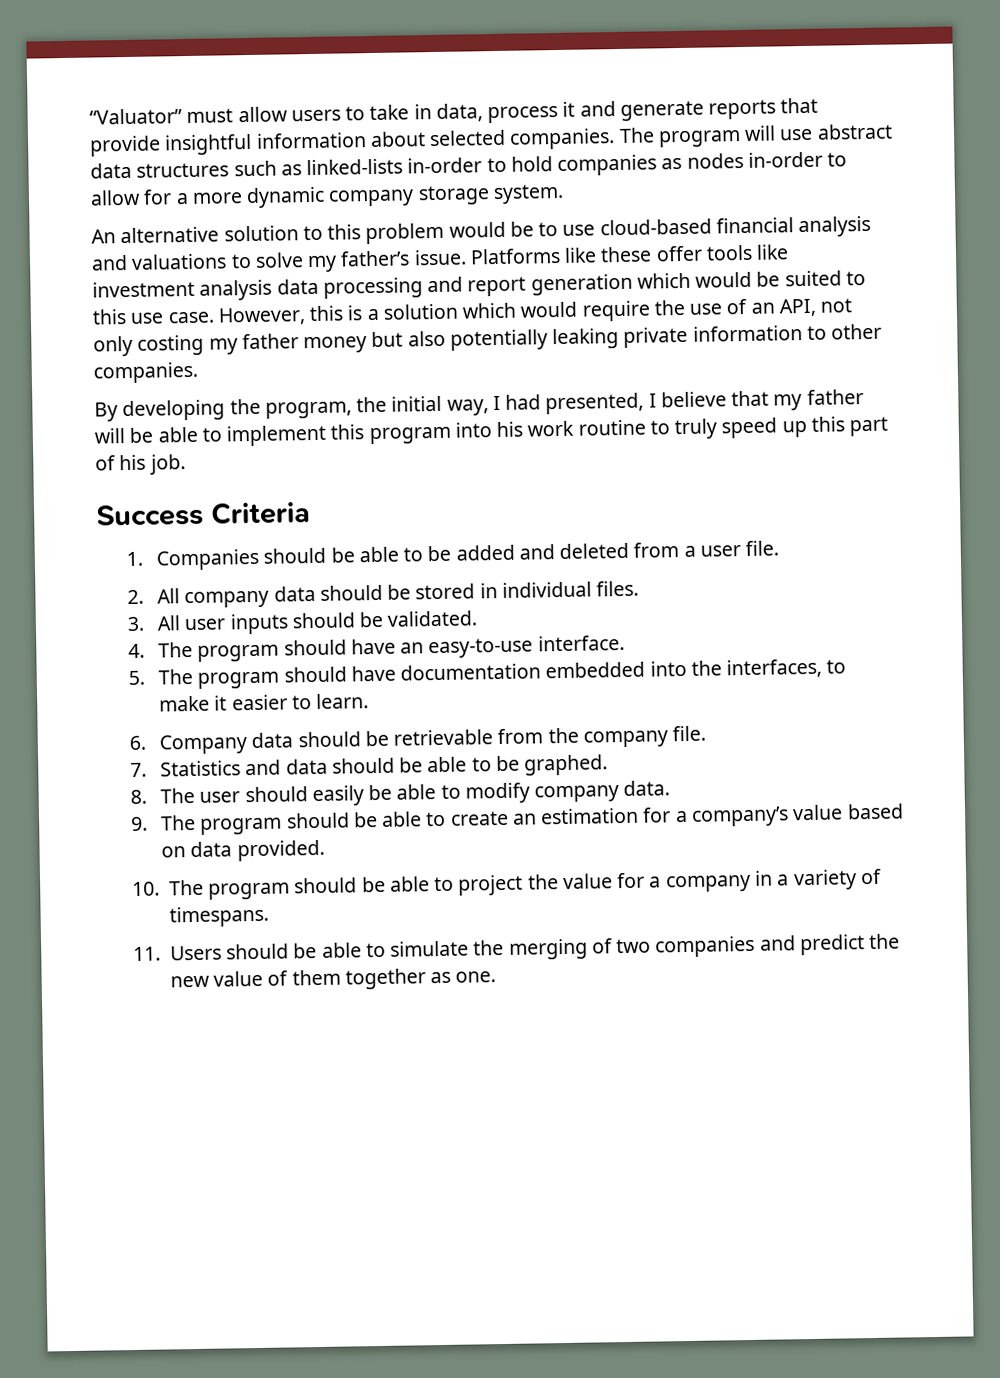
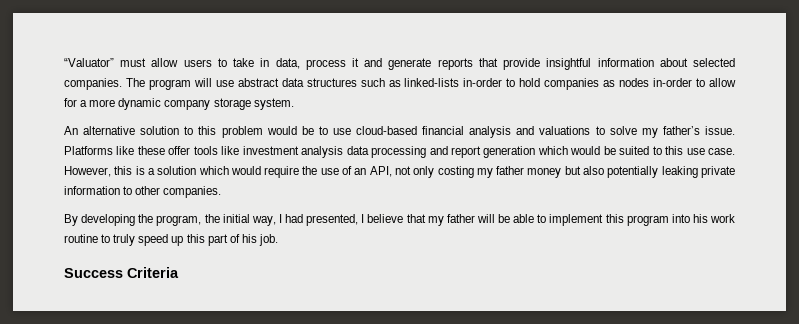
- 1. Companies should be able to be added and deleted from a user file.
- 2. All company data should be stored in individual files.
- 3. All user inputs should be validated.
- 4. The program should have an easy-to-use interface.
- 5. The program should have documentation embedded into the interfaces, to make it easier to learn.
- 6. Company data should be retrievable from the company file.
- 7. Statistics and data should be able to be graphed.
- 8. The user should easily be able to modify company data.
- 9. The program should be able to create an estimation for a company’s value based on data provided.
- 10. The program should be able to project the value for a company in a variety of timespans.
- 11. Users should be able to simulate the merging of two companies and predict the new value of them together as one.

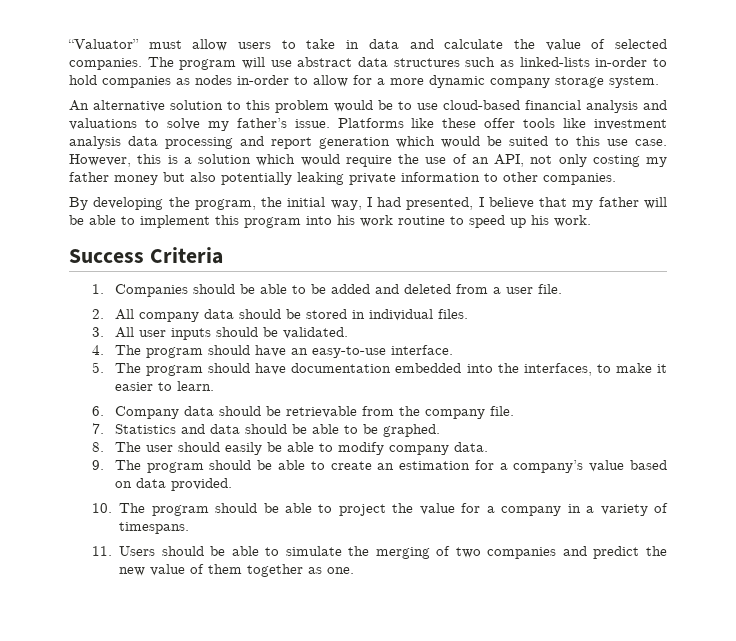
- “Valuator” must allow users to take in data, process it and generate reports that provide insightful information about selected companies.
+ “Valuator” must allow users to take in data and calculate the value of selected companies.
- By developing the program, the initial way, I had presented, I believe that my father will be able to implement this program into his work routine to truly speed up this part of his job.
+ By developing the program, the initial way, I had presented, I believe that my father will be able to implement this program into his work routine to speed up his work.
  Success Criteria
+ 1. Companies should be able to be added and deleted from a user file.
+ 2. All company data should be stored in individual files.
+ 3. All user inputs should be validated.
+ 4. The program should have an easy-to-use interface.
+ 5. The program should have documentation embedded into the interfaces, to make it easier to learn.
+ 6. Company data should be retrievable from the company file.
+ 7. Statistics and data should be able to be graphed.
+ 8. The user should easily be able to modify company data.
+ 9. The program should be able to create an estimation for a company’s value based on data provided.
+ 10. The program should be able to project the value for a company in a variety of timespans.
+ 11. Users should be able to simulate the merging of two companies and predict the new value of them together as one.

